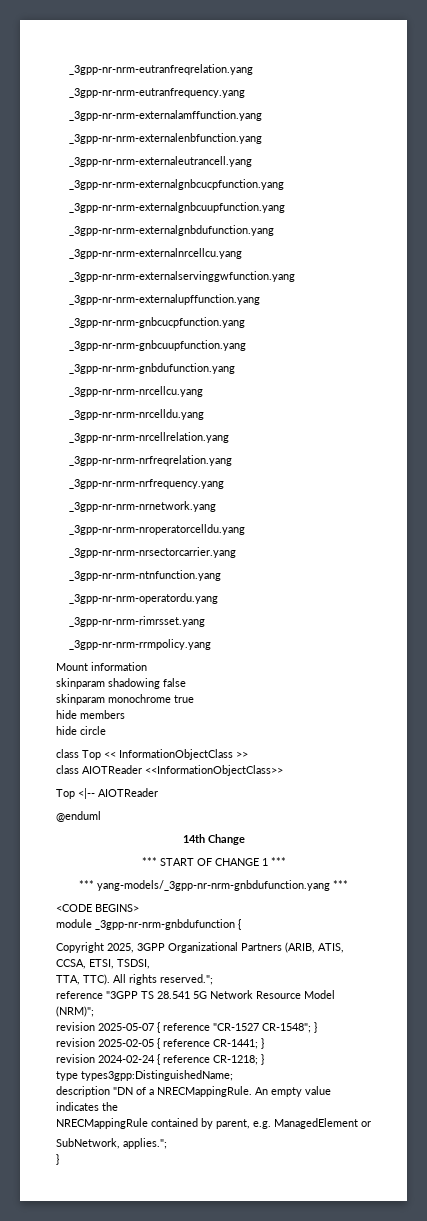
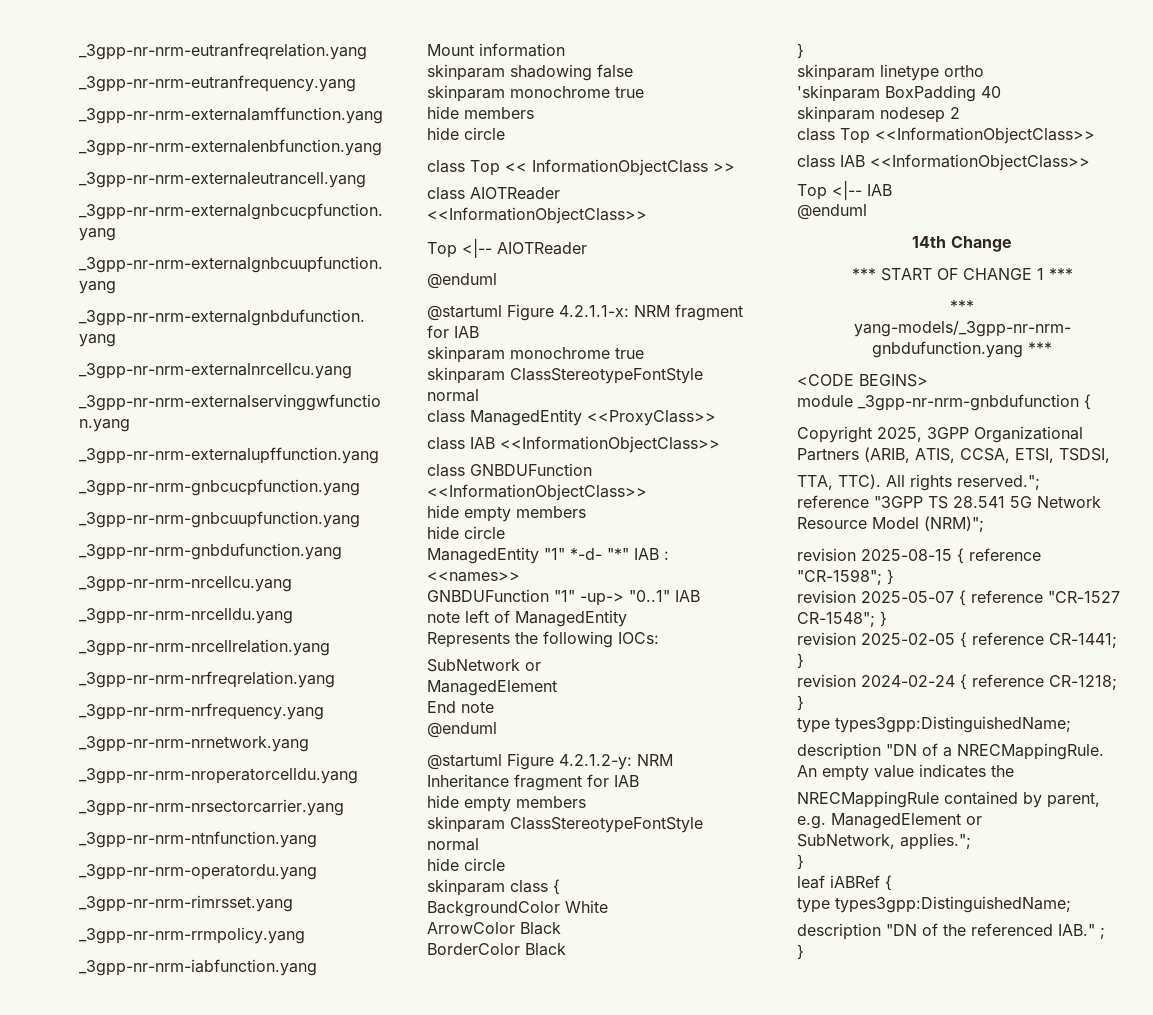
+ _3gpp-nr-nrm-iabfunction.yang
+ @startuml Figure 4.2.1.1-x: NRM fragment for IAB
+ skinparam monochrome true
+ skinparam ClassStereotypeFontStyle normal
+ class ManagedEntity <<ProxyClass>>
+ class IAB <<InformationObjectClass>>
+ class GNBDUFunction <<InformationObjectClass>>
+ hide empty members
+ hide circle
+ ManagedEntity "1" *-d- "*" IAB : <<names>>
+ GNBDUFunction "1" -up-> "0..1" IAB
+ note left of ManagedEntity
+ Represents the following IOCs:
+ SubNetwork or
+ ManagedElement
+ End note
+ @enduml
+ @startuml Figure 4.2.1.2-y: NRM Inheritance fragment for IAB
+ hide empty members
+ skinparam ClassStereotypeFontStyle normal
+ hide circle
+ skinparam class {
+ BackgroundColor White
+ ArrowColor Black
+ BorderColor Black
+ }
+ skinparam linetype ortho
+ 'skinparam BoxPadding 40
+ skinparam nodesep 2
+ class Top <<InformationObjectClass>>
+ class IAB <<InformationObjectClass>>
+ Top <|-- IAB
+ @enduml
+ revision 2025-08-15 { reference "CR-1598"; }
+ leaf iABRef {
+ type types3gpp:DistinguishedName;
+ description "DN of the referenced IAB." ;
+ }

